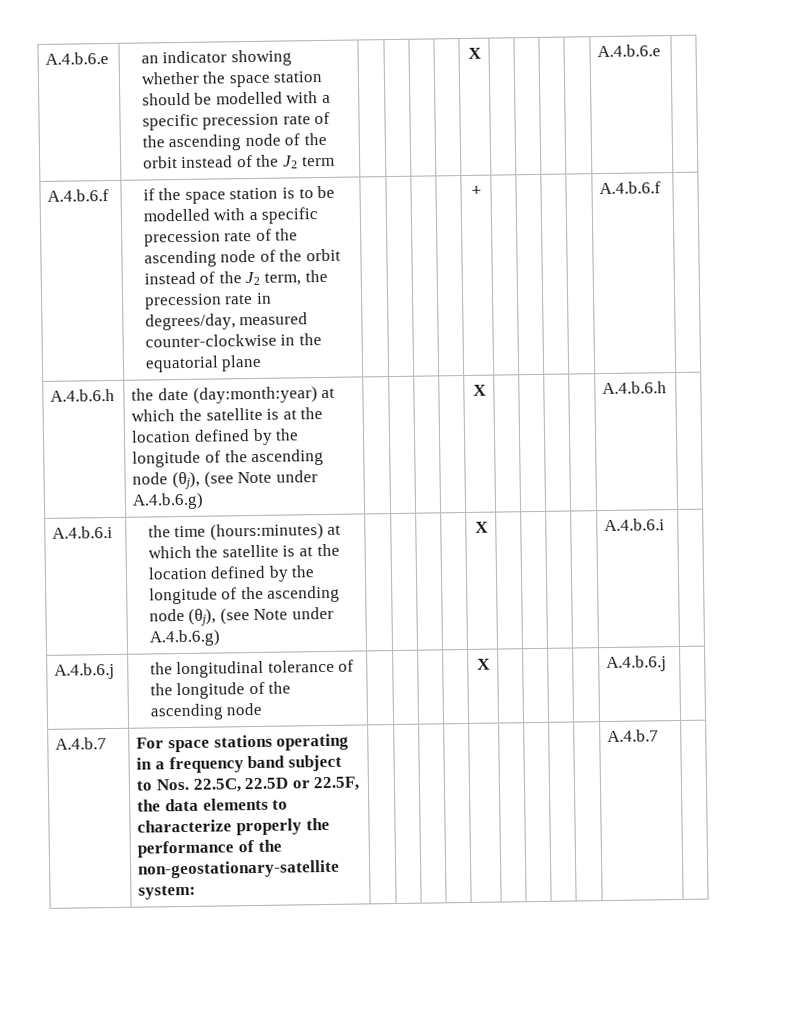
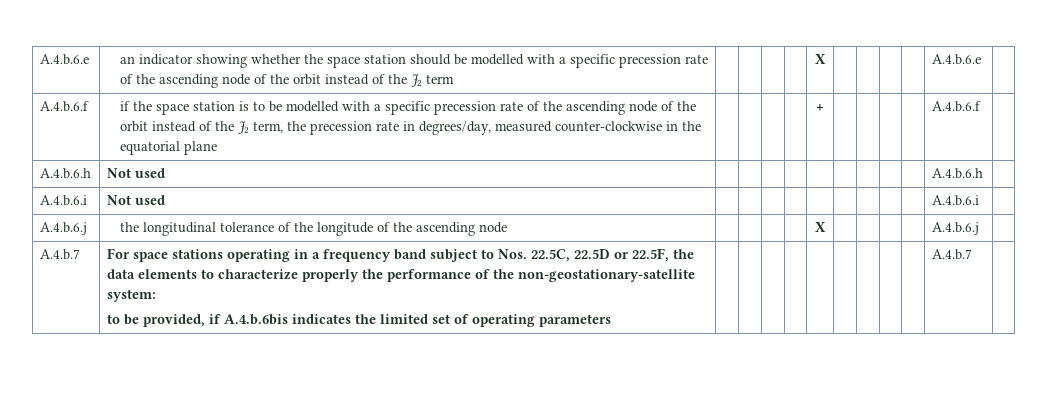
- A.4.b.6.h | the date (day:month:year) at which the satellite is at the location defined by the longitude of the ascending node (θj), (see Note under A.4.b.6.g) | | | | | X | | | | | A.4.b.6.h |
- A.4.b.6.i | the time (hours:minutes) at which the satellite is at the location defined by the longitude of the ascending node (θj), (see Note under A.4.b.6.g) | | | | | X | | | | | A.4.b.6.i |
+ A.4.b.6.h | Not used | | | | | | | | | | A.4.b.6.h |
+ A.4.b.6.i | Not used | | | | | | | | | | A.4.b.6.i |
+ to be provided, if A.4.b.6bis indicates the limited set of operating parameters

